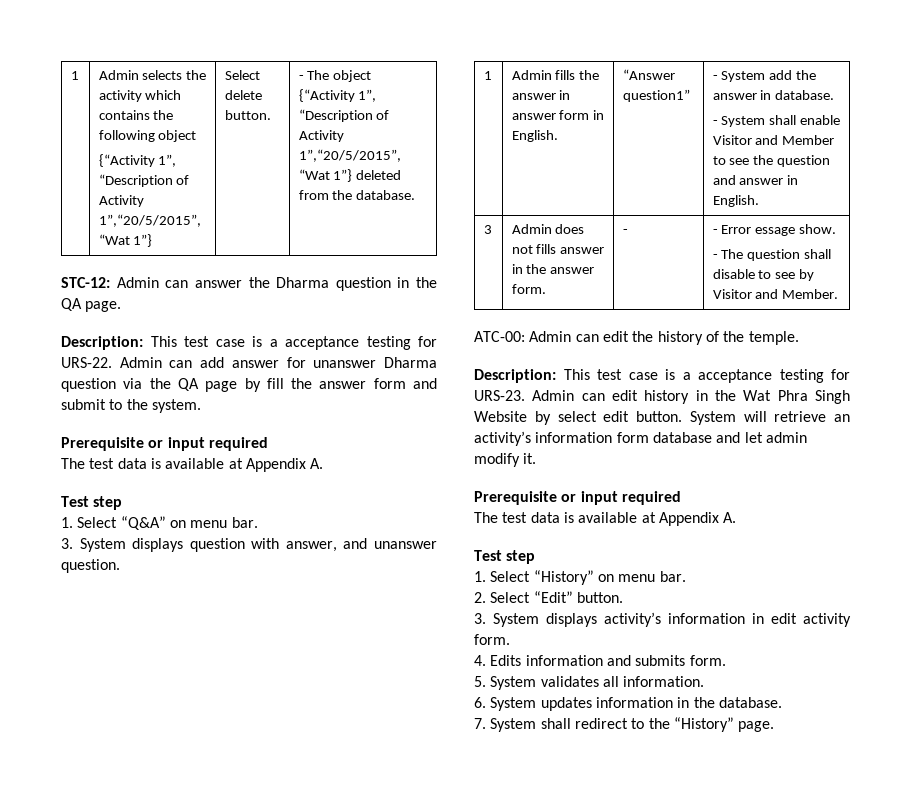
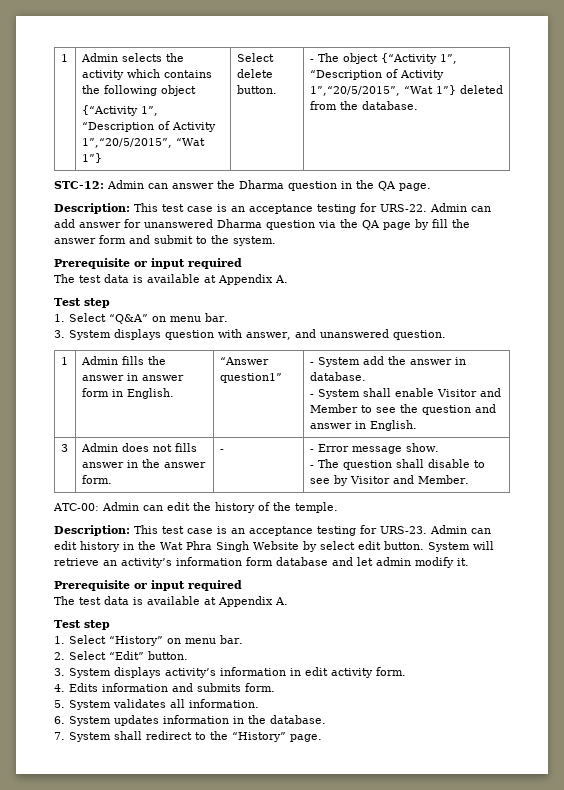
- Description: This test case is a acceptance testing for URS-22.
+ Description: This test case is an acceptance testing for URS-22.
- Admin can add answer for unanswer Dharma question via the QA page by fill the answer form and submit to the system.
+ Admin can add answer for unanswered Dharma question via the QA page by fill the answer form and submit to the system.
- 3. System displays question with answer, and unanswer question.
+ 3. System displays question with answer, and unanswered question.
- 3 | Admin does not fills answer in the answer form. | - | - Error essage show.
+ 3 | Admin does not fills answer in the answer form. | - | - Error message show.
- Description: This test case is a acceptance testing for URS-23.
+ Description: This test case is an acceptance testing for URS-23.

